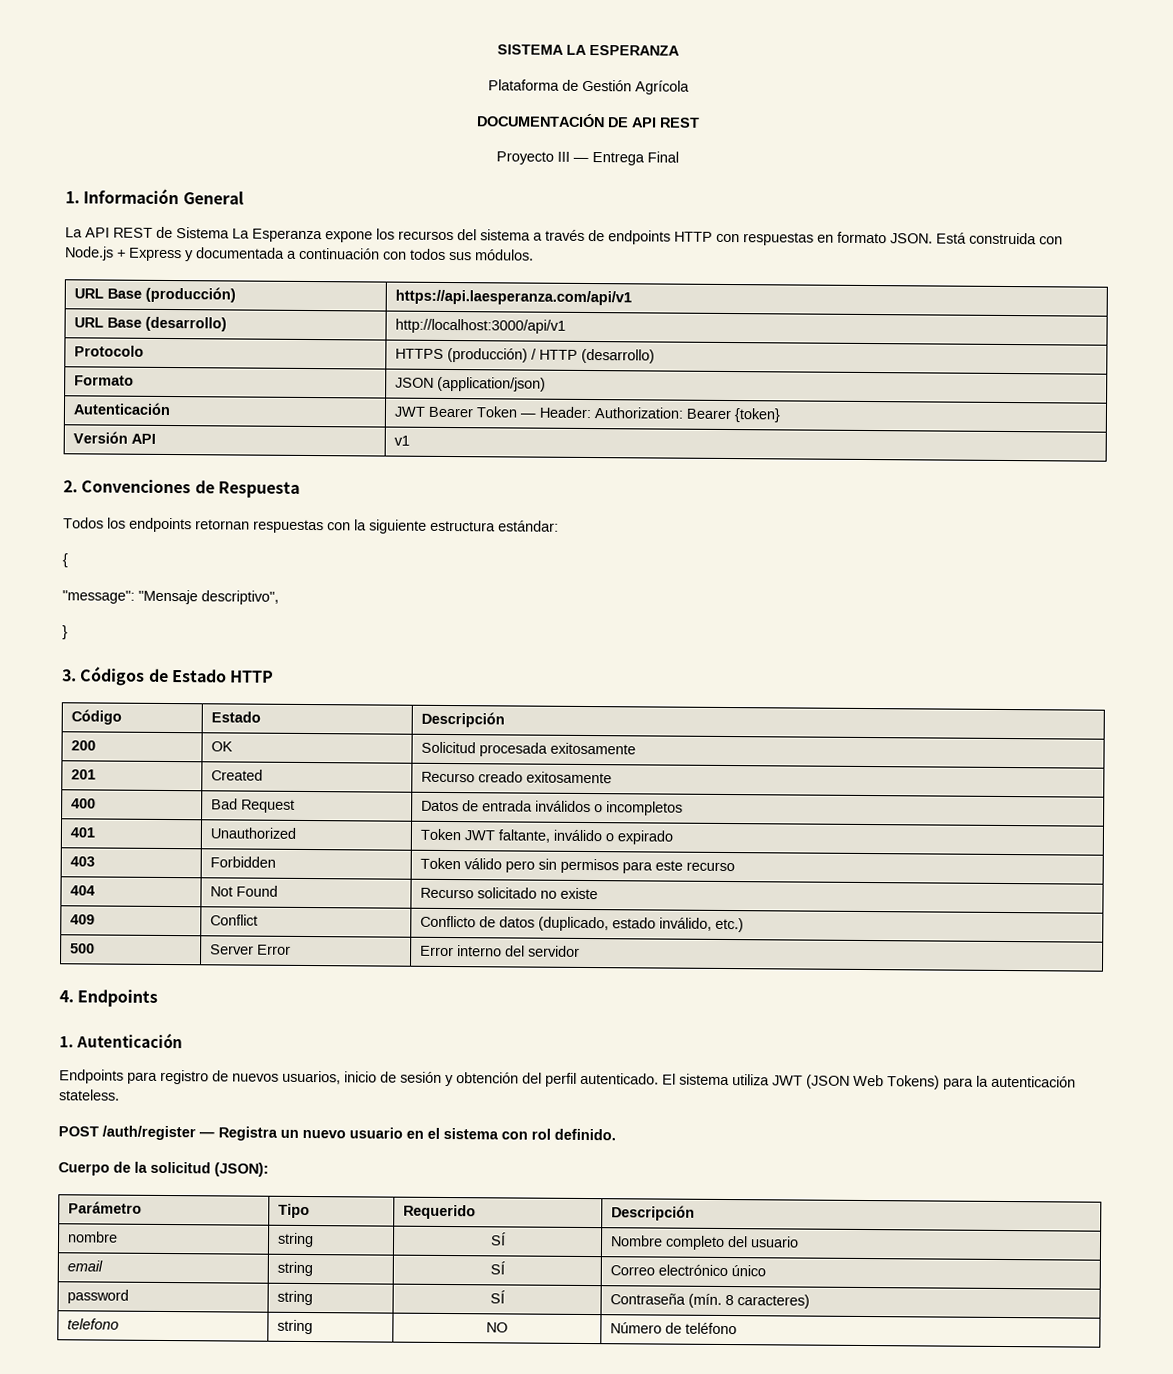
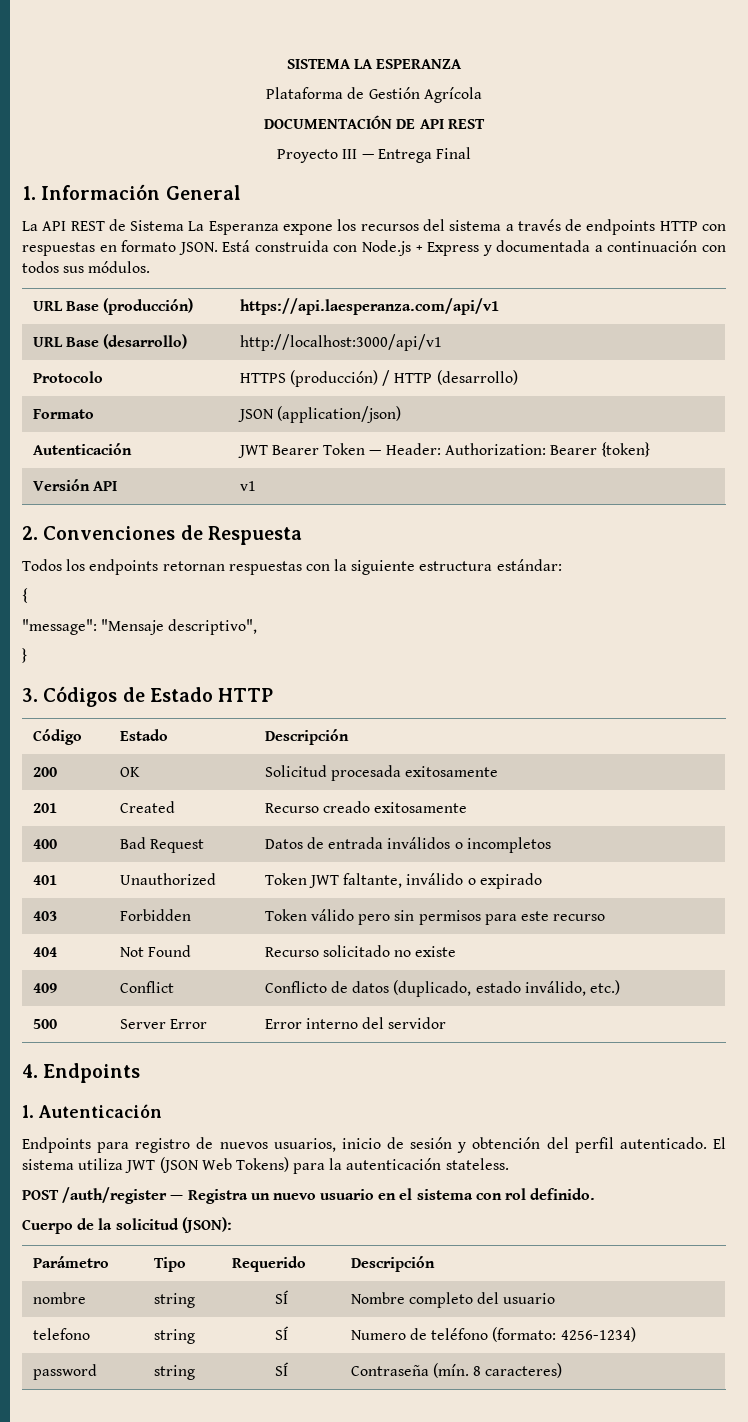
- email | string | SÍ | Correo electrónico único
+ telefono | string | SÍ | Numero de teléfono (formato: 4256-1234)
- telefono | string | NO | Número de teléfono

